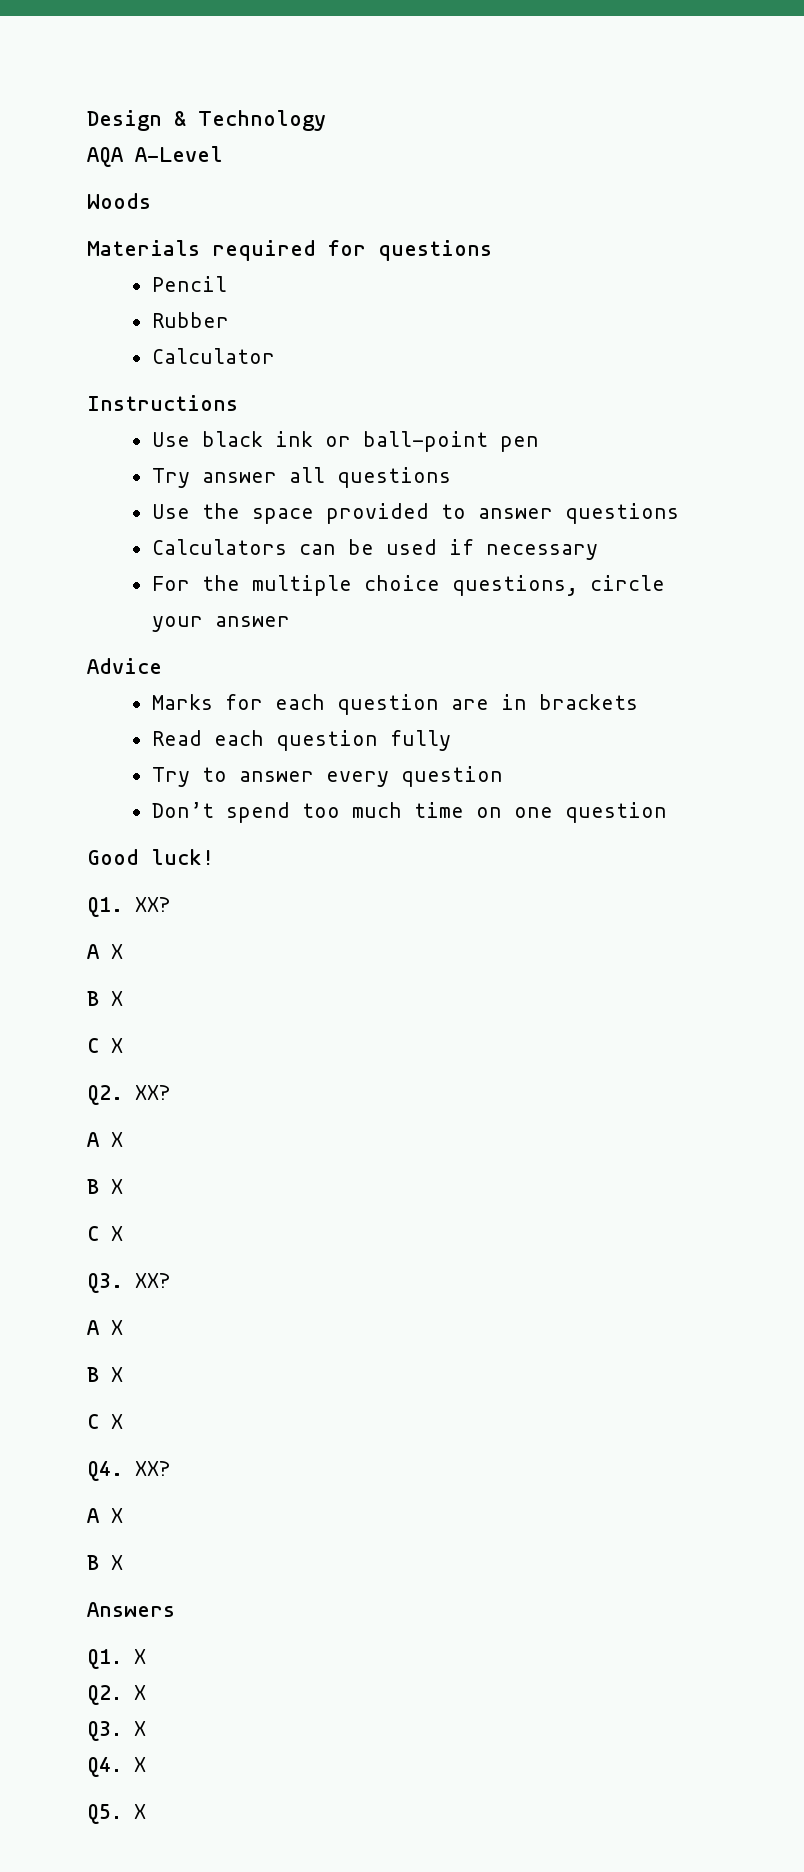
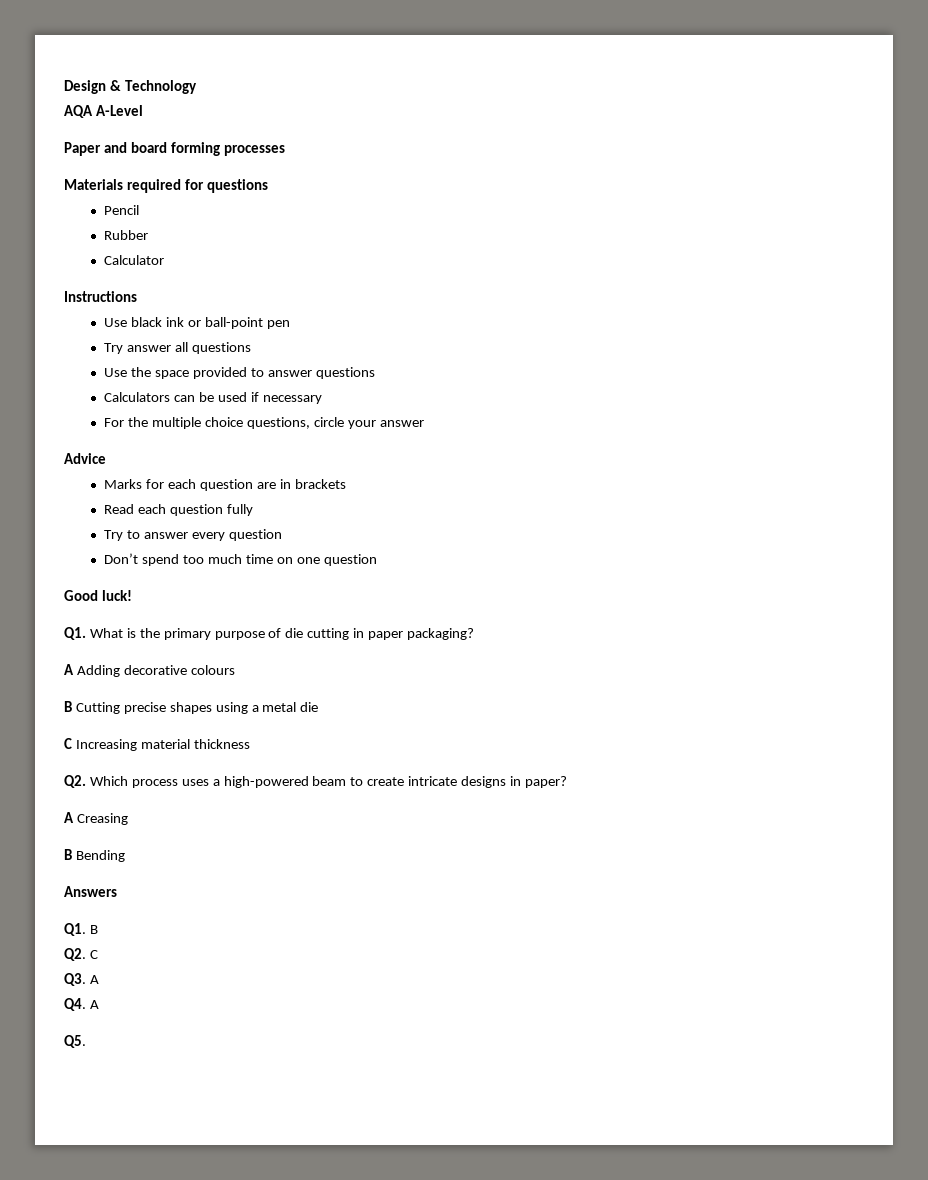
- Woods
+ Paper and board forming processes
- Q1. XX?
- A X
- B X
- C X
- Q2. XX?
- A X
- B X
- C X
- Q3. XX?
- A X
- B X
- C X
- Q4. XX?
- A X
- B X
+ Q1. What is the primary purpose of die cutting in paper packaging?
+ A Adding decorative colours
+ B Cutting precise shapes using a metal die
+ C Increasing material thickness
+ Q2. Which process uses a high-powered beam to create intricate designs in paper?
+ A Creasing
+ B Bending
- Q1. X
- Q2. X
- Q3. X
- Q4. X
+ Q1. B
+ Q2. C
+ Q3. A
+ Q4. A
- Q5. X
+ Q5.

